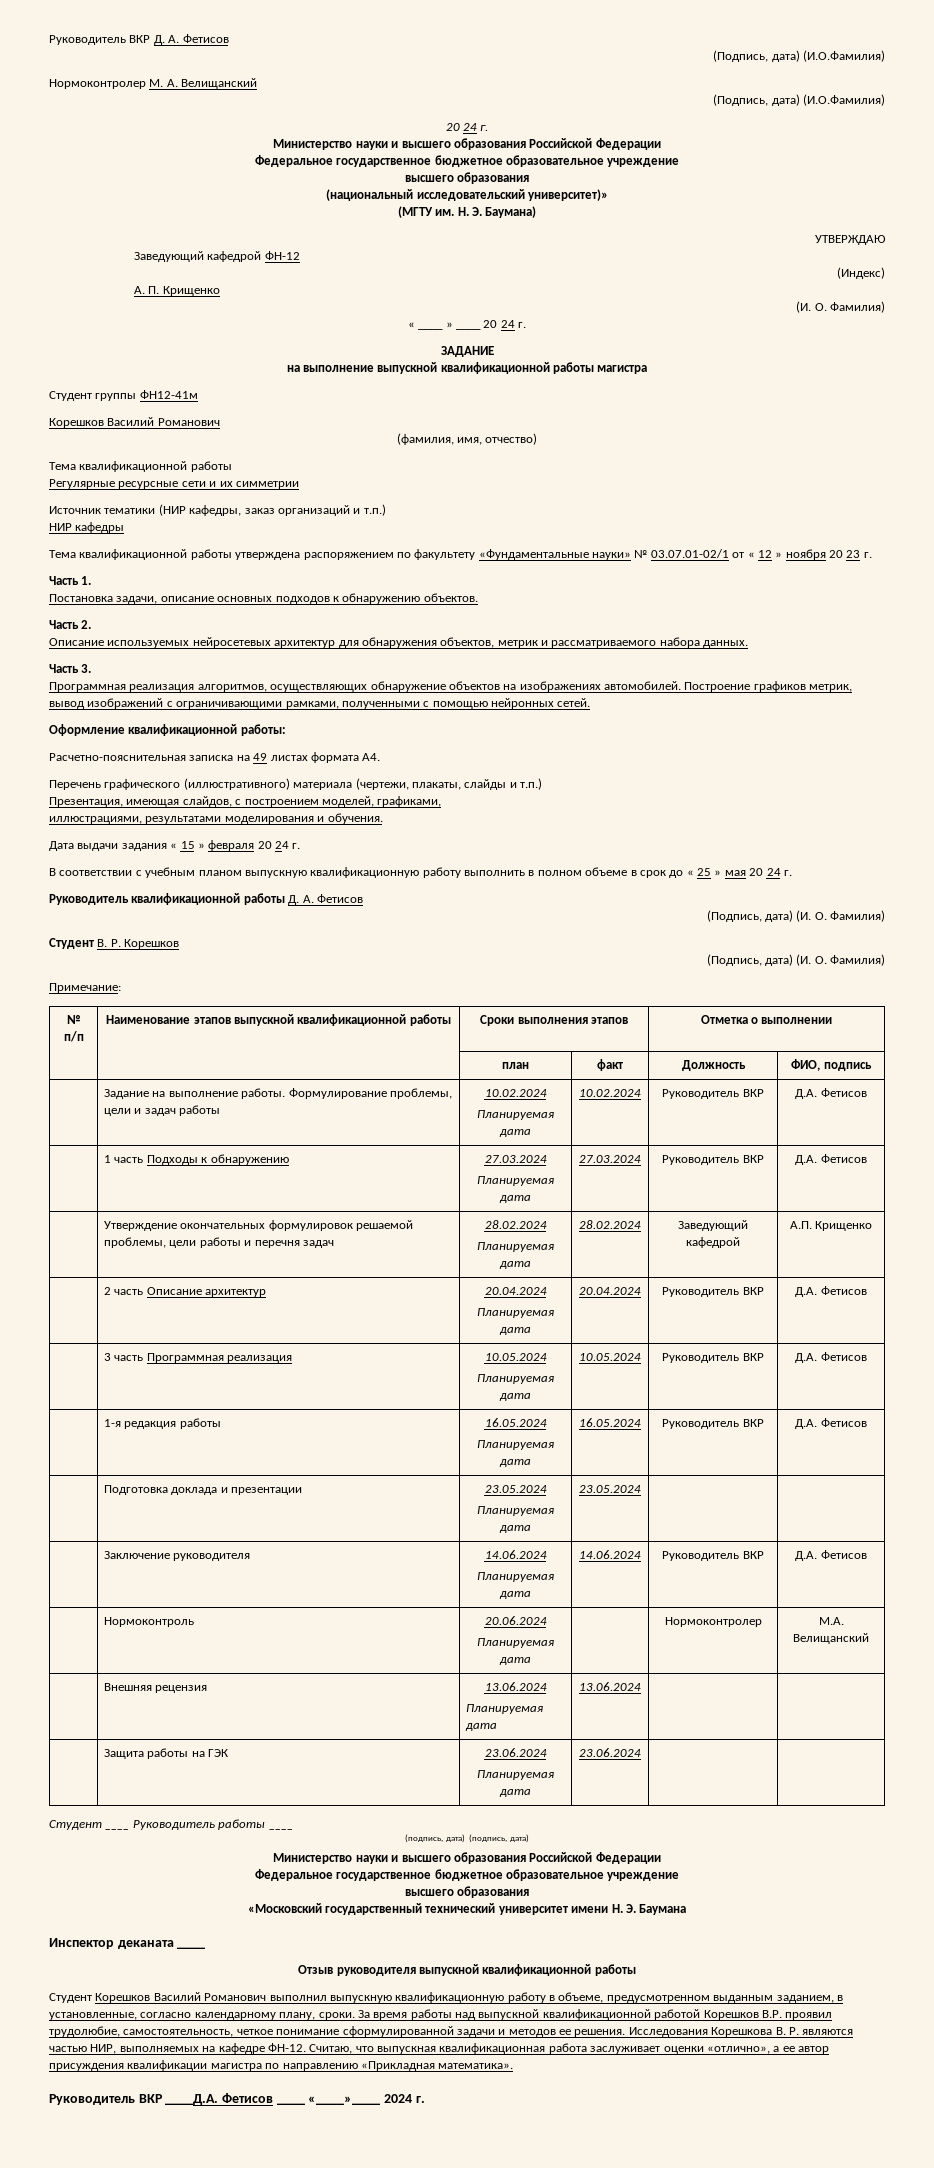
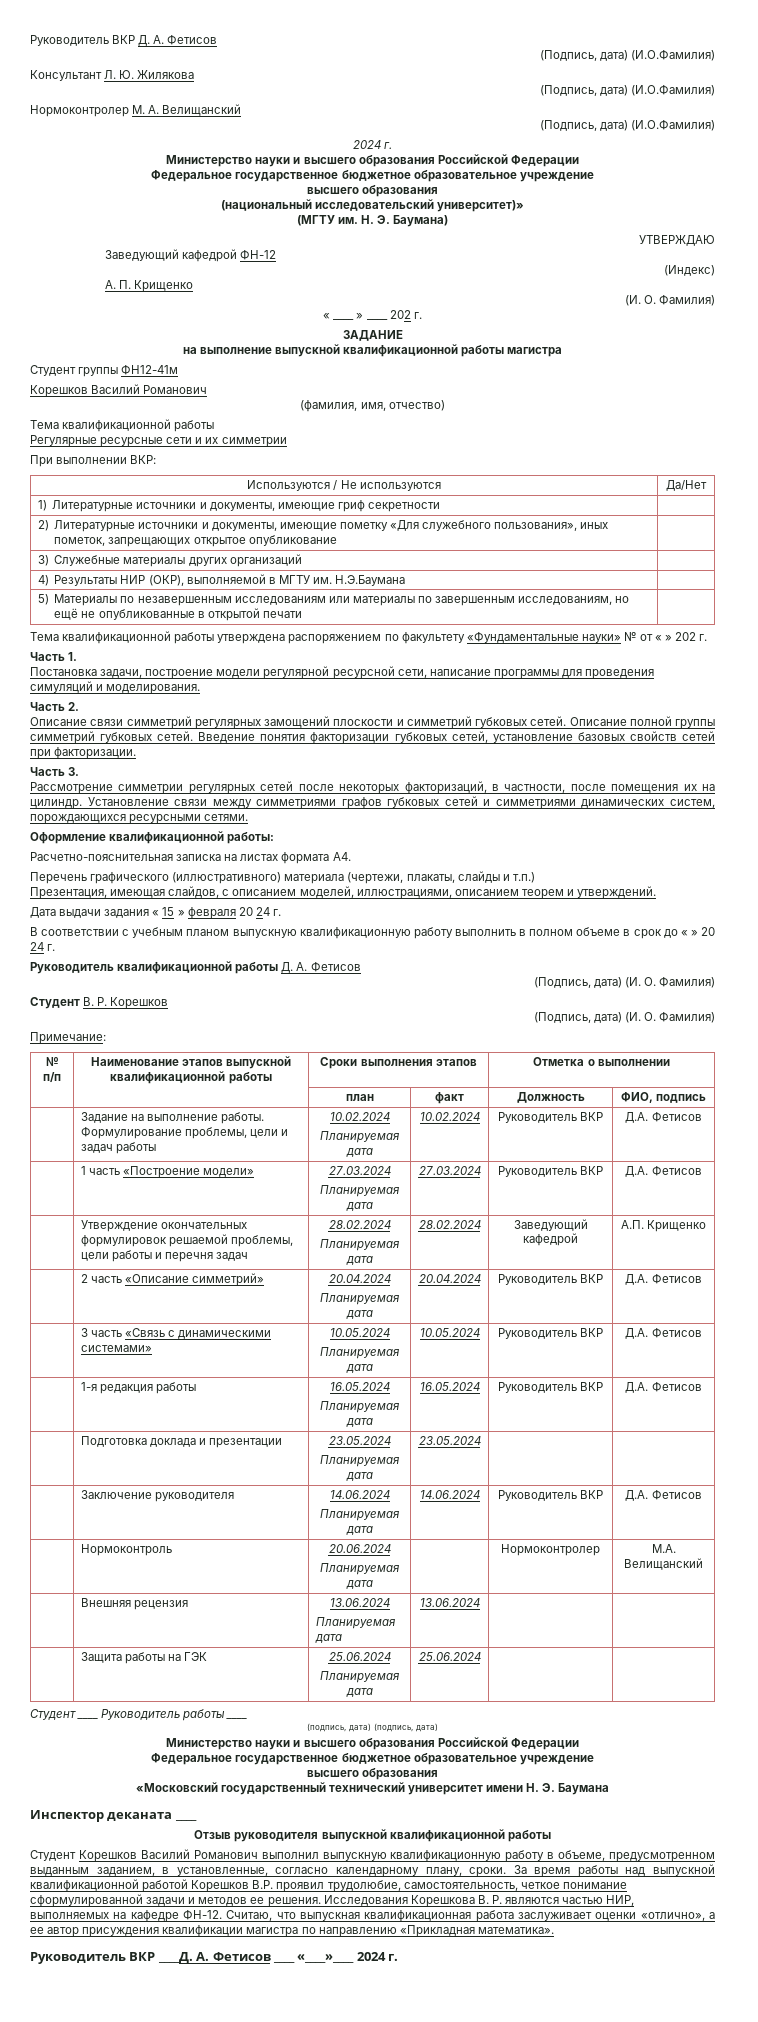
+ Консультант Л. Ю. Жилякова
+ (Подпись, дата) (И.О.Фамилия)
  Нормоконтролер М. А. Велищанский
  (Подпись, дата) (И.О.Фамилия)
- 20 24 г.
+ 2024 г.
- « ____ » ____ 20 24 г.
+ « ____ » ____ 202 г.
- Источник тематики (НИР кафедры, заказ организаций и т.п.)
- НИР кафедры
+ При выполнении ВКР:
+ Используются / Не используются | Да/Нет
+ 1) Литературные источники и документы, имеющие гриф секретности |
+ 2) Литературные источники и документы, имеющие пометку «Для служебного пользования», иных пометок, запрещающих открытое опубликование |
+ 3) Служебные материалы других организаций |
+ 4) Результаты НИР (ОКР), выполняемой в МГТУ им. Н.Э.Баумана |
+ 5) Материалы по незавершенным исследованиям или материалы по завершенным исследованиям, но ещё не опубликованные в открытой печати |
- Тема квалификационной работы утверждена распоряжением по факультету «Фундаментальные науки» № 03.07.01-02/1 от « 12 » ноября 20 23 г.
+ Тема квалификационной работы утверждена распоряжением по факультету «Фундаментальные науки» № от « » 202 г.
- Постановка задачи, описание основных подходов к обнаружению объектов.
+ Постановка задачи, построение модели регулярной ресурсной сети, написание программы для проведения симуляций и моделирования.
  Часть 2.
- Описание используемых нейросетевых архитектур для обнаружения объектов, метрик и рассматриваемого набора данных.
+ Описание связи симметрий регулярных замощений плоскости и симметрий губковых сетей. Описание полной группы симметрий губковых сетей. Введение понятия факторизации губковых сетей, установление базовых свойств сетей при факторизации.
  Часть 3.
- Программная реализация алгоритмов, осуществляющих обнаружение объектов на изображениях автомобилей. Построение графиков метрик, вывод изображений с ограничивающими рамками, полученными с помощью нейронных сетей.
+ Рассмотрение симметрии регулярных сетей после некоторых факторизаций, в частности, после помещения их на цилиндр. Установление связи между симметриями графов губковых сетей и симметриями динамических систем, порождающихся ресурсными сетями.
- Расчетно-пояснительная записка на 49 листах формата А4.
+ Расчетно-пояснительная записка на листах формата А4.
- Презентация, имеющая слайдов, с построением моделей, графиками,
- иллюстрациями, результатами моделирования и обучения.
+ Презентация, имеющая слайдов, с описанием моделей, иллюстрациями, описанием теорем и утверждений.
- В соответствии с учебным планом выпускную квалификационную работу выполнить в полном объеме в срок до « 25 » мая 20 24 г.
+ В соответствии с учебным планом выпускную квалификационную работу выполнить в полном объеме в срок до « » 20 24 г.
- | 1 часть Подходы к обнаружению | 27.03.2024
+ | 1 часть «Построение модели» | 27.03.2024
- | 2 часть Описание архитектур | 20.04.2024
+ | 2 часть «Описание симметрий» | 20.04.2024
- | 3 часть Программная реализация | 10.05.2024
+ | 3 часть «Связь с динамическими системами» | 10.05.2024
- | Защита работы на ГЭК | 23.06.2024
- Планируемая дата | 23.06.2024 | |
+ | Защита работы на ГЭК | 25.06.2024
+ Планируемая дата | 25.06.2024 | |
- Руководитель ВКР ____Д.А. Фетисов ____ «____»____ 2024 г.
+ Руководитель ВКР ____Д. А. Фетисов ____ «____»____ 2024 г.

